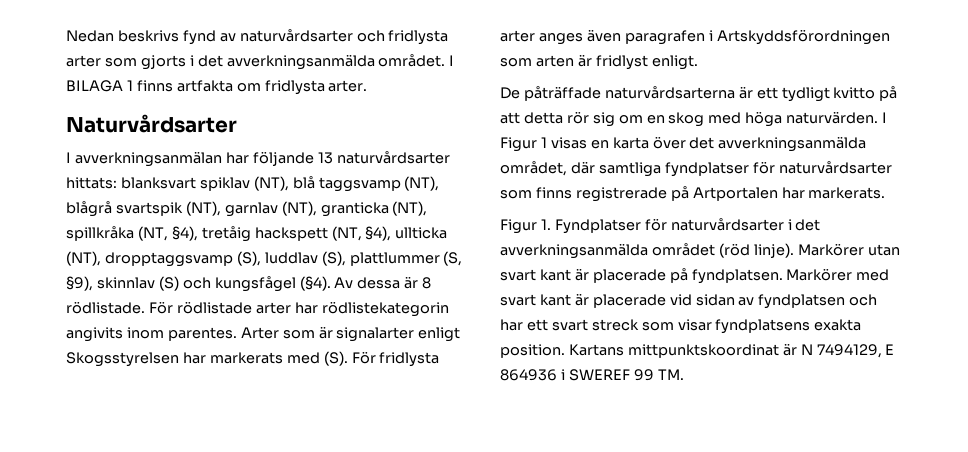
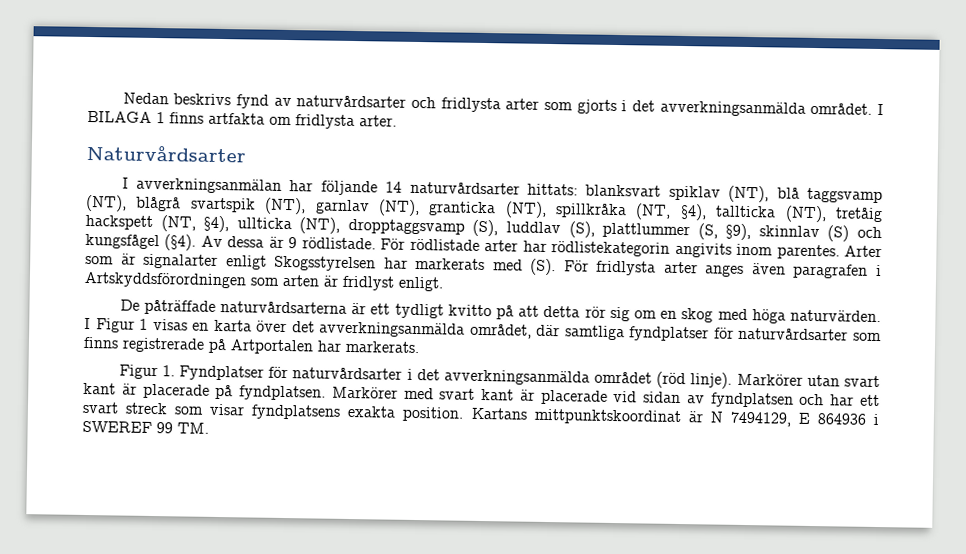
- I avverkningsanmälan har följande 13 naturvårdsarter hittats: blanksvart spiklav (NT), blå taggsvamp (NT), blågrå svartspik (NT), garnlav (NT), granticka (NT), spillkråka (NT, §4), tretåig hackspett (NT, §4), ullticka (NT), dropptaggsvamp (S), luddlav (S), plattlummer (S, §9), skinnlav (S) och kungsfågel (§4).
+ I avverkningsanmälan har följande 14 naturvårdsarter hittats: blanksvart spiklav (NT), blå taggsvamp (NT), blågrå svartspik (NT), garnlav (NT), granticka (NT), spillkråka (NT, §4), tallticka (NT), tretåig hackspett (NT, §4), ullticka (NT), dropptaggsvamp (S), luddlav (S), plattlummer (S, §9), skinnlav (S) och kungsfågel (§4).
- Av dessa är 8 rödlistade.
+ Av dessa är 9 rödlistade.

